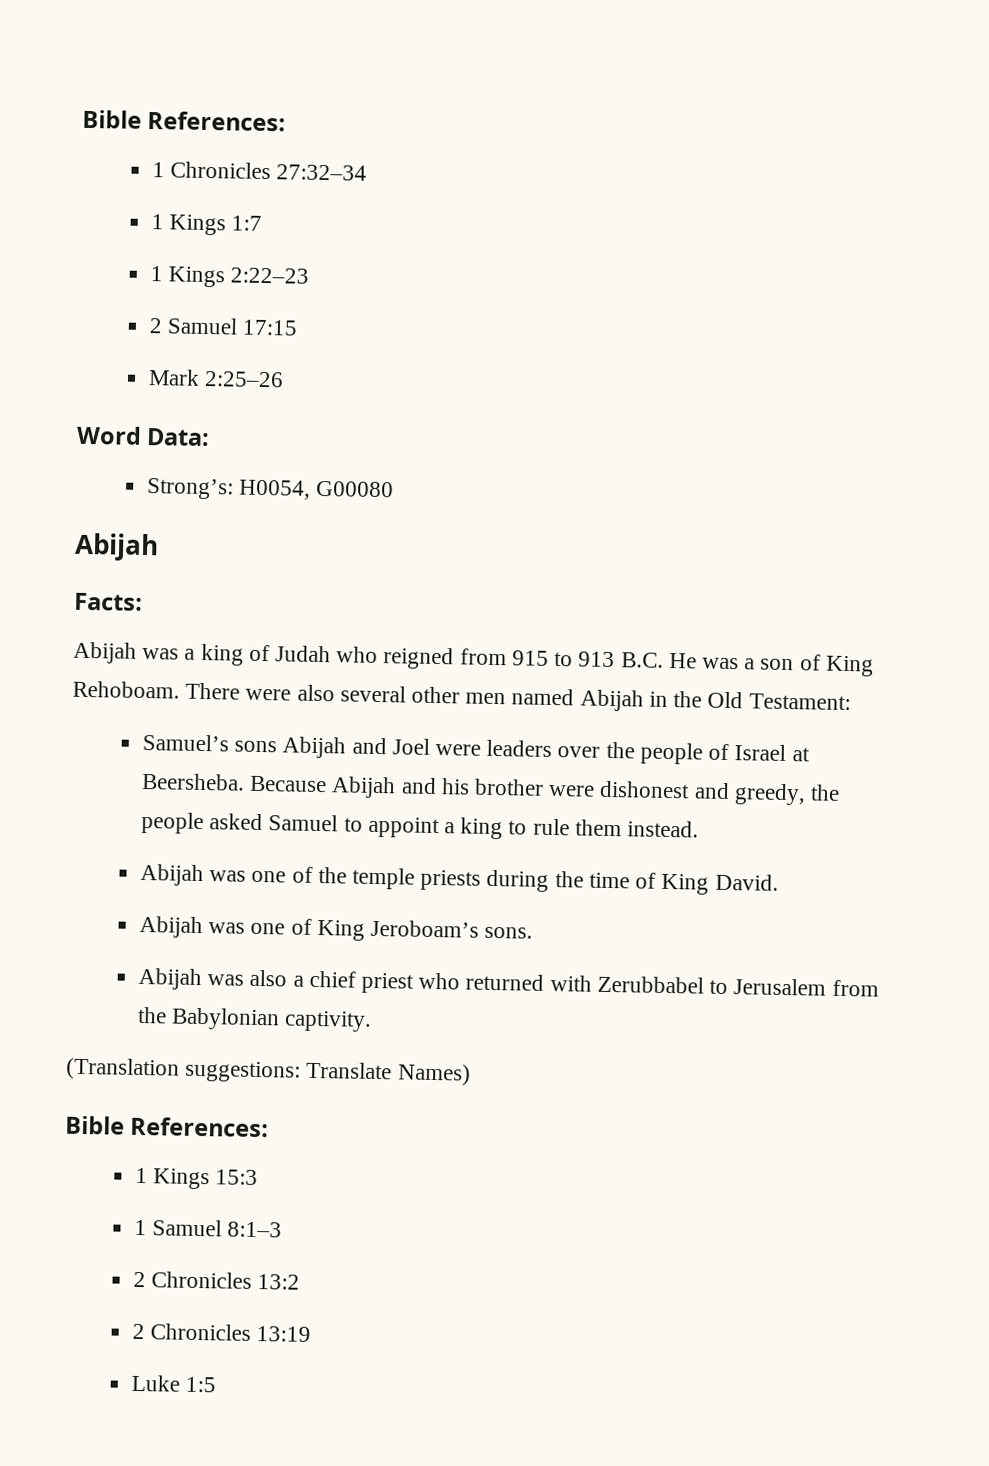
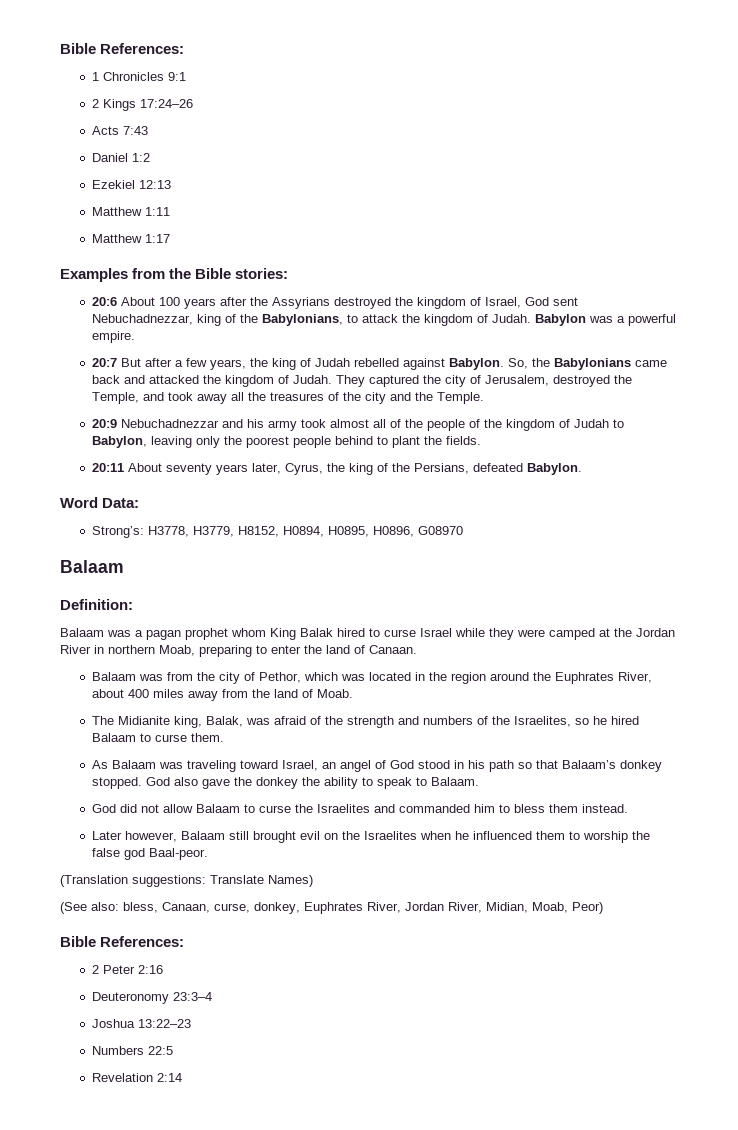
- 1 Chronicles 27:32–34
- 1 Kings 1:7
- 1 Kings 2:22–23
- 2 Samuel 17:15
- Mark 2:25–26
+ 1 Chronicles 9:1
+ 2 Kings 17:24–26
+ Acts 7:43
+ Daniel 1:2
+ Ezekiel 12:13
+ Matthew 1:11
+ Matthew 1:17
+ Examples from the Bible stories:
+ 20:6 About 100 years after the Assyrians destroyed the kingdom of Israel, God sent Nebuchadnezzar, king of the Babylonians, to attack the kingdom of Judah. Babylon was a powerful empire.
+ 20:7 But after a few years, the king of Judah rebelled against Babylon. So, the Babylonians came back and attacked the kingdom of Judah. They captured the city of Jerusalem, destroyed the Temple, and took away all the treasures of the city and the Temple.
+ 20:9 Nebuchadnezzar and his army took almost all of the people of the kingdom of Judah to Babylon, leaving only the poorest people behind to plant the fields.
+ 20:11 About seventy years later, Cyrus, the king of the Persians, defeated Babylon.
  Word Data:
- Strong’s: H0054, G00080
- Abijah
- Facts:
- Abijah was a king of Judah who reigned from 915 to 913 B.C. He was a son of King Rehoboam. There were also several other men named Abijah in the Old Testament:
- Samuel’s sons Abijah and Joel were leaders over the people of Israel at Beersheba. Because Abijah and his brother were dishonest and greedy, the people asked Samuel to appoint a king to rule them instead.
- Abijah was one of the temple priests during the time of King David.
- Abijah was one of King Jeroboam’s sons.
- Abijah was also a chief priest who returned with Zerubbabel to Jerusalem from the Babylonian captivity.
+ Strong’s: H3778, H3779, H8152, H0894, H0895, H0896, G08970
+ Balaam
+ Definition:
+ Balaam was a pagan prophet whom King Balak hired to curse Israel while they were camped at the Jordan River in northern Moab, preparing to enter the land of Canaan.
+ Balaam was from the city of Pethor, which was located in the region around the Euphrates River, about 400 miles away from the land of Moab.
+ The Midianite king, Balak, was afraid of the strength and numbers of the Israelites, so he hired Balaam to curse them.
+ As Balaam was traveling toward Israel, an angel of God stood in his path so that Balaam’s donkey stopped. God also gave the donkey the ability to speak to Balaam.
+ God did not allow Balaam to curse the Israelites and commanded him to bless them instead.
+ Later however, Balaam still brought evil on the Israelites when he influenced them to worship the false god Baal-peor.
  (Translation suggestions: Translate Names)
+ (See also: bless, Canaan, curse, donkey, Euphrates River, Jordan River, Midian, Moab, Peor)
  Bible References:
- 1 Kings 15:3
- 1 Samuel 8:1–3
- 2 Chronicles 13:2
- 2 Chronicles 13:19
- Luke 1:5
+ 2 Peter 2:16
+ Deuteronomy 23:3–4
+ Joshua 13:22–23
+ Numbers 22:5
+ Revelation 2:14

